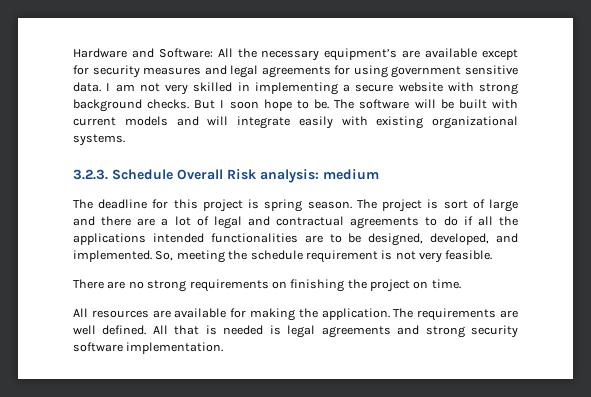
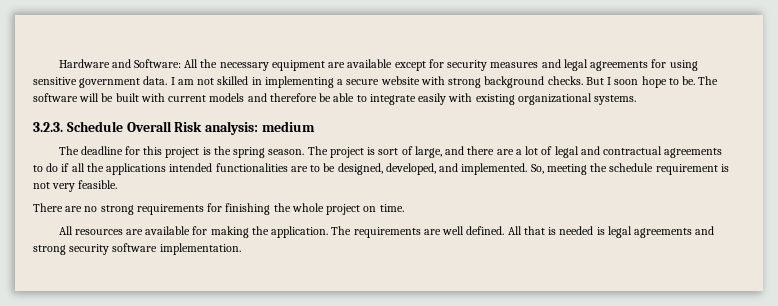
- Hardware and Software: All the necessary equipment’s are available except for security measures and legal agreements for using government sensitive data.
+ Hardware and Software: All the necessary equipment are available except for security measures and legal agreements for using sensitive government data.
- I am not very skilled in implementing a secure website with strong background checks.
+ I am not skilled in implementing a secure website with strong background checks.
- The software will be built with current models and will integrate easily with existing organizational systems.
+ The software will be built with current models and therefore be able to integrate easily with existing organizational systems.
- The deadline for this project is spring season.
+ The deadline for this project is the spring season.
- The project is sort of large and there are a lot of legal and contractual agreements to do if all the applications intended functionalities are to be designed, developed, and implemented.
+ The project is sort of large, and there are a lot of legal and contractual agreements to do if all the applications intended functionalities are to be designed, developed, and implemented.
- There are no strong requirements on finishing the project on time.
+ There are no strong requirements for finishing the whole project on time.

